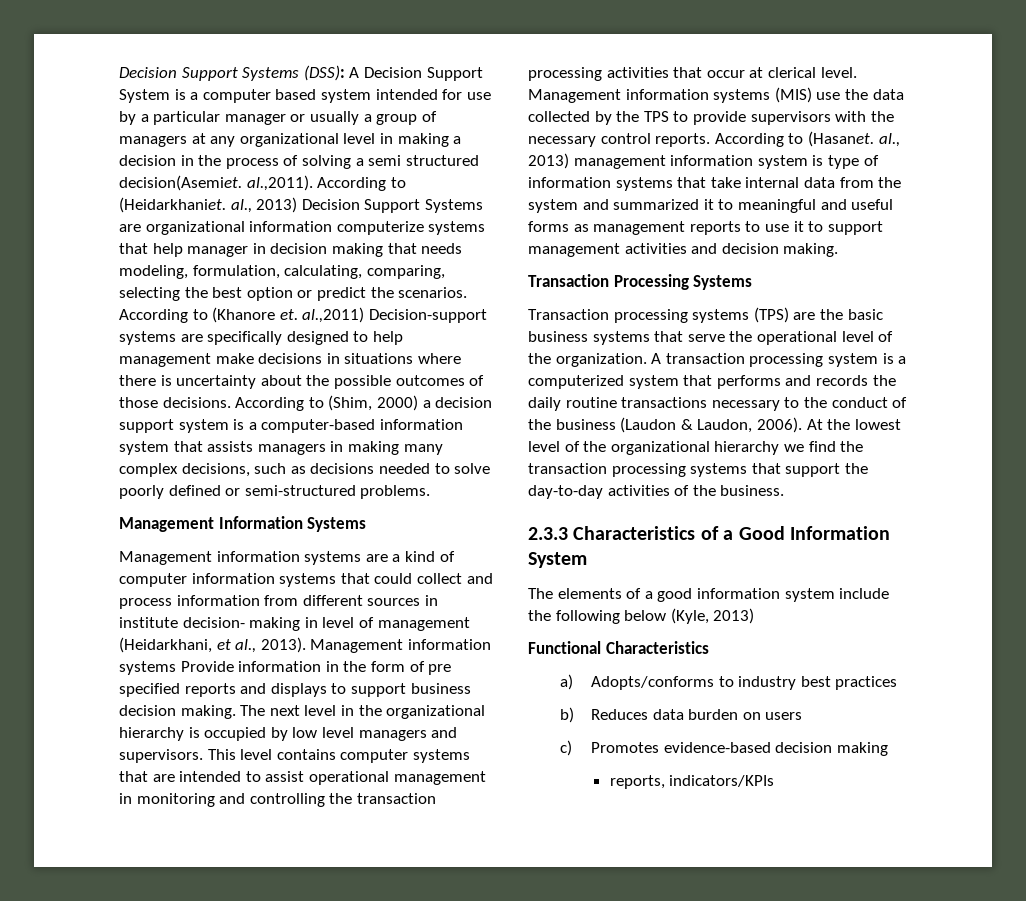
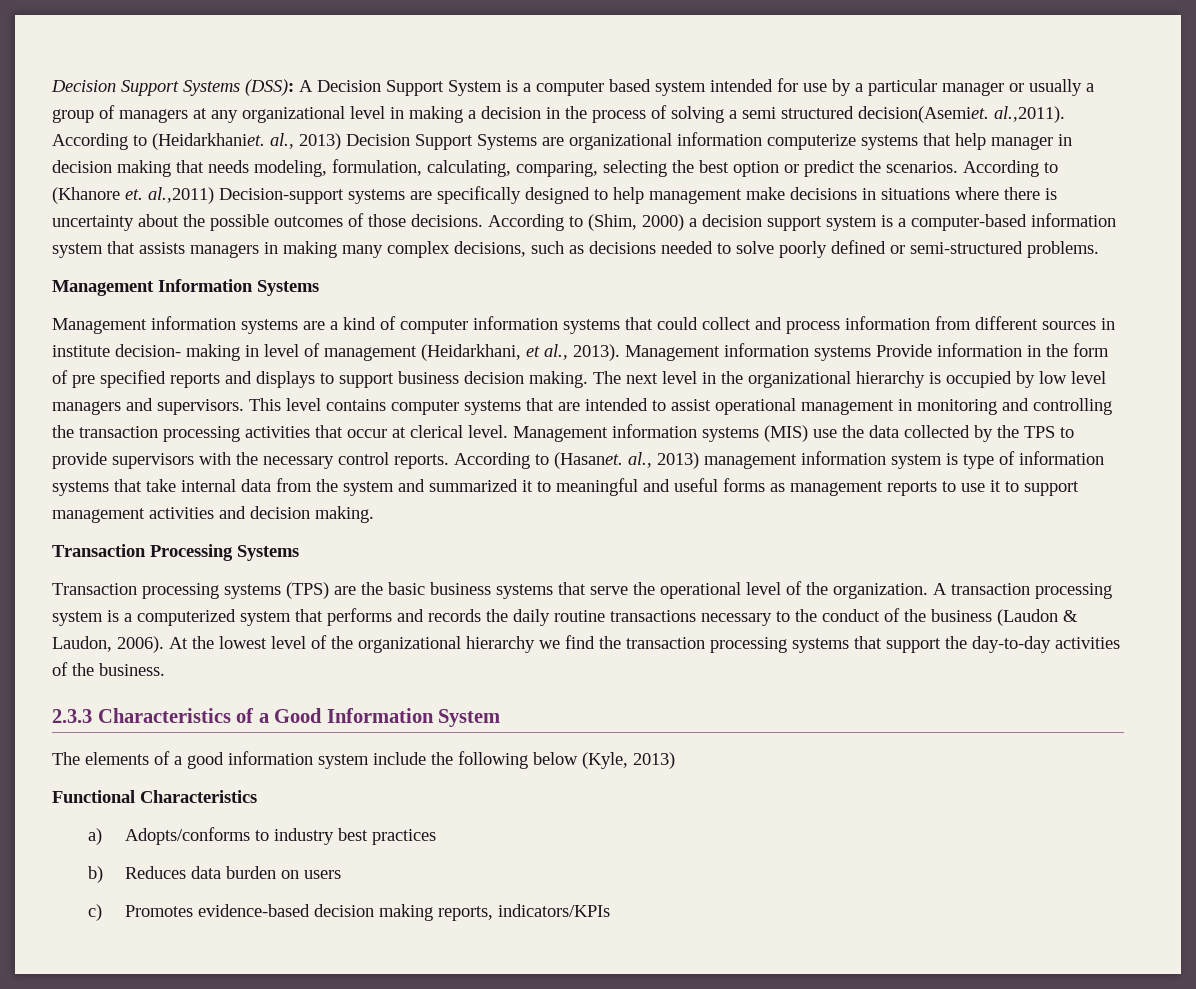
- c) Promotes evidence-based decision making
- reports, indicators/KPIs
+ c) Promotes evidence-based decision making reports, indicators/KPIs

